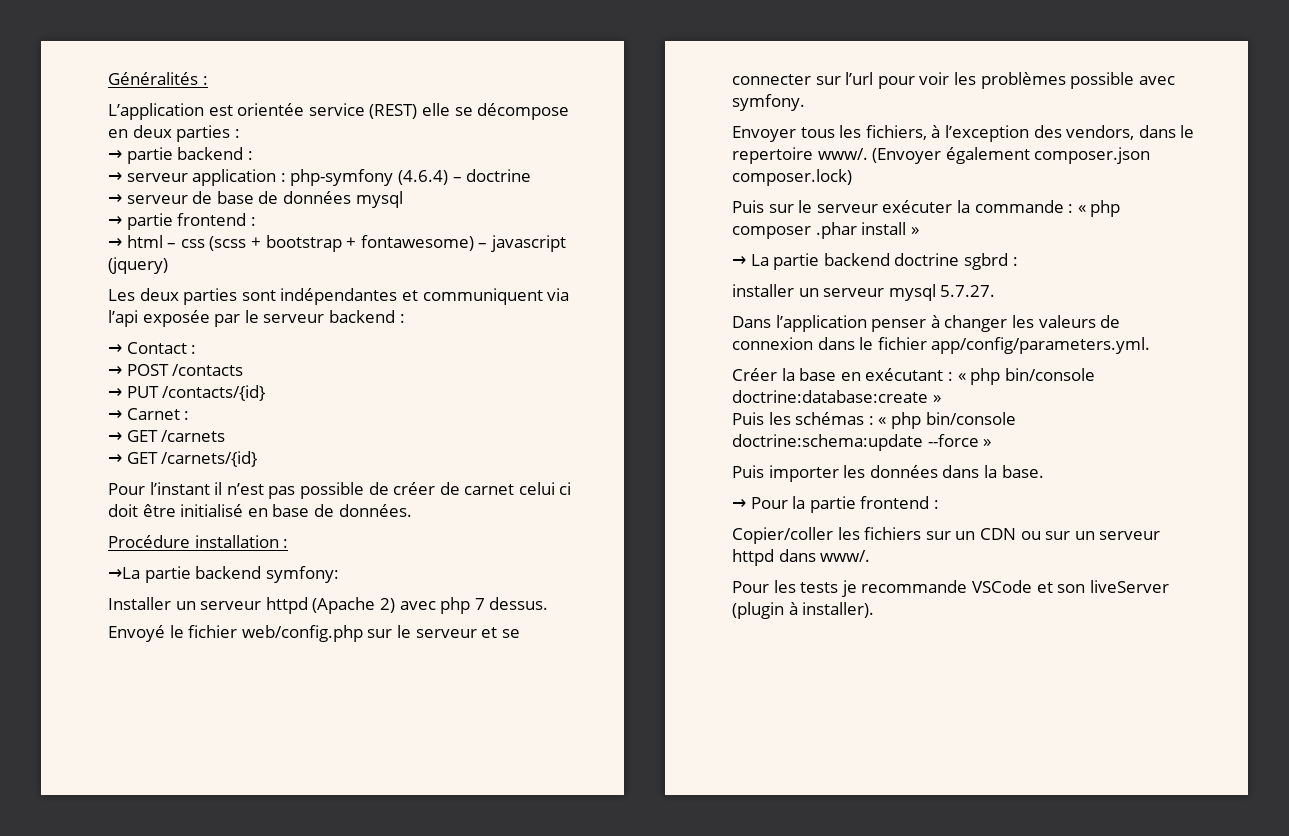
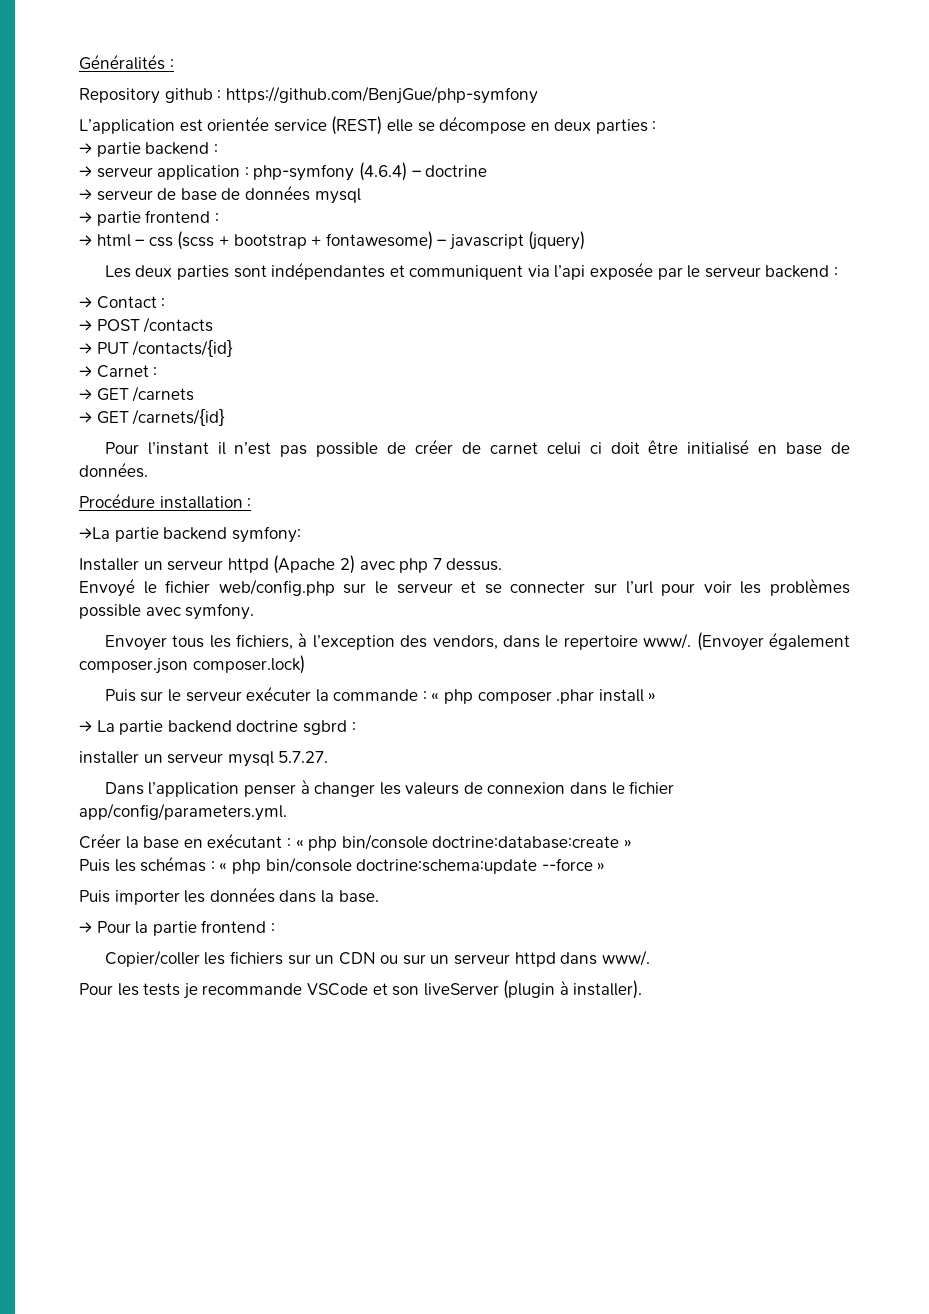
+ Repository github : https://github.com/BenjGue/php-symfony

